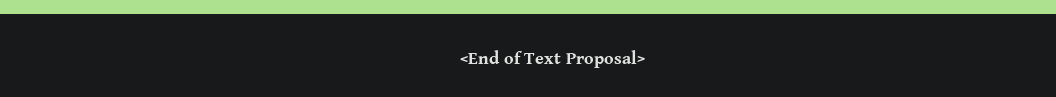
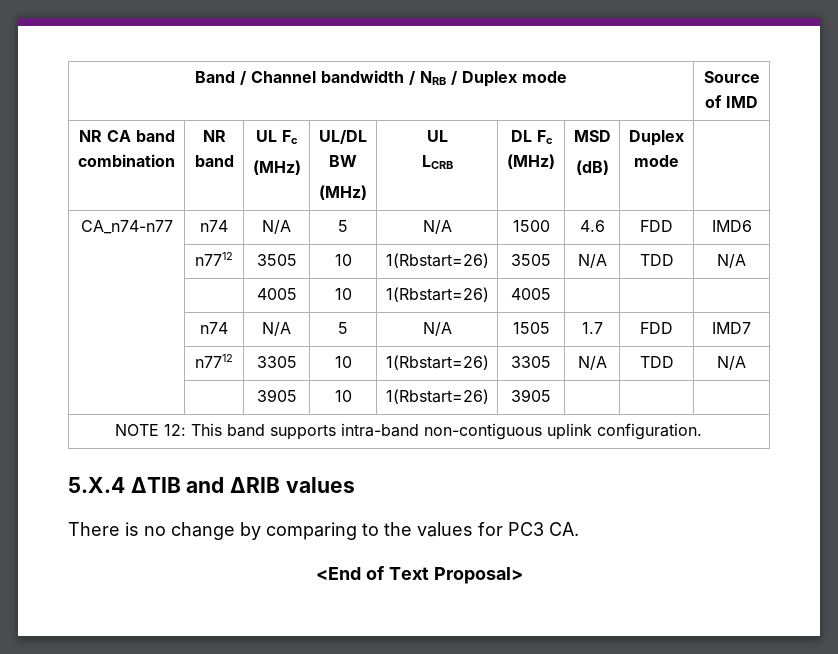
+ Band / Channel bandwidth / NRB / Duplex mode | Source of IMD
+ NR CA band combination | NR band | UL Fc
+ (MHz) | UL/DL BW
+ (MHz) | UL
+ LCRB | DL Fc (MHz) | MSD
+ (dB) | Duplex mode |
+ CA_n74-n77 | n74 | N/A | 5 | N/A | 1500 | 4.6 | FDD | IMD6
+ | n7712 | 3505 | 10 | 1(Rbstart=26) | 3505 | N/A | TDD | N/A
+ | | 4005 | 10 | 1(Rbstart=26) | 4005 | | |
+ | n74 | N/A | 5 | N/A | 1505 | 1.7 | FDD | IMD7
+ | n7712 | 3305 | 10 | 1(Rbstart=26) | 3305 | N/A | TDD | N/A
+ | | 3905 | 10 | 1(Rbstart=26) | 3905 | | |
+ NOTE 12: This band supports intra-band non-contiguous uplink configuration.
+ 5.X.4 ∆TIB and ∆RIB values
+ There is no change by comparing to the values for PC3 CA.

